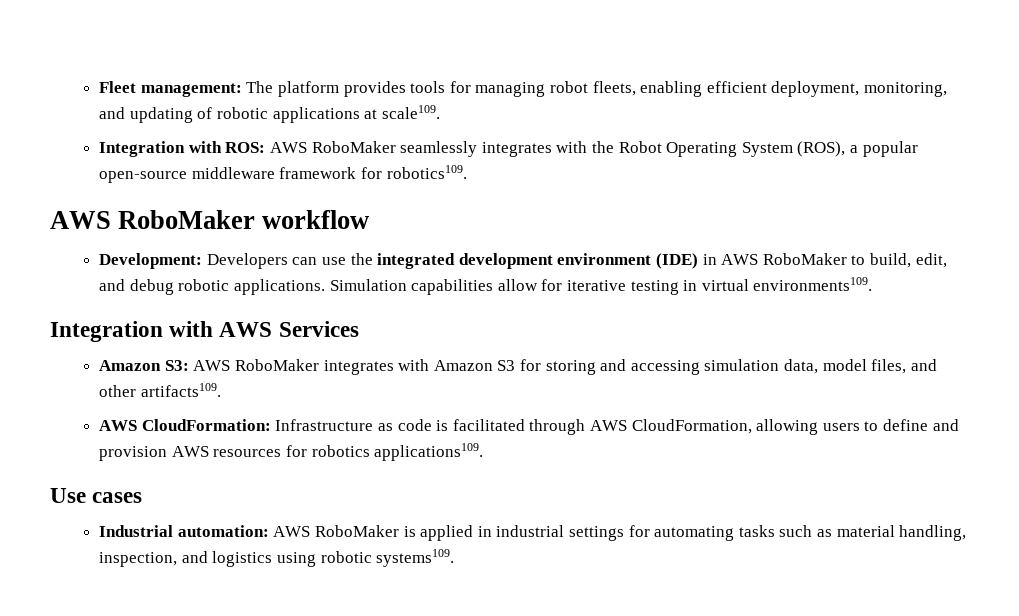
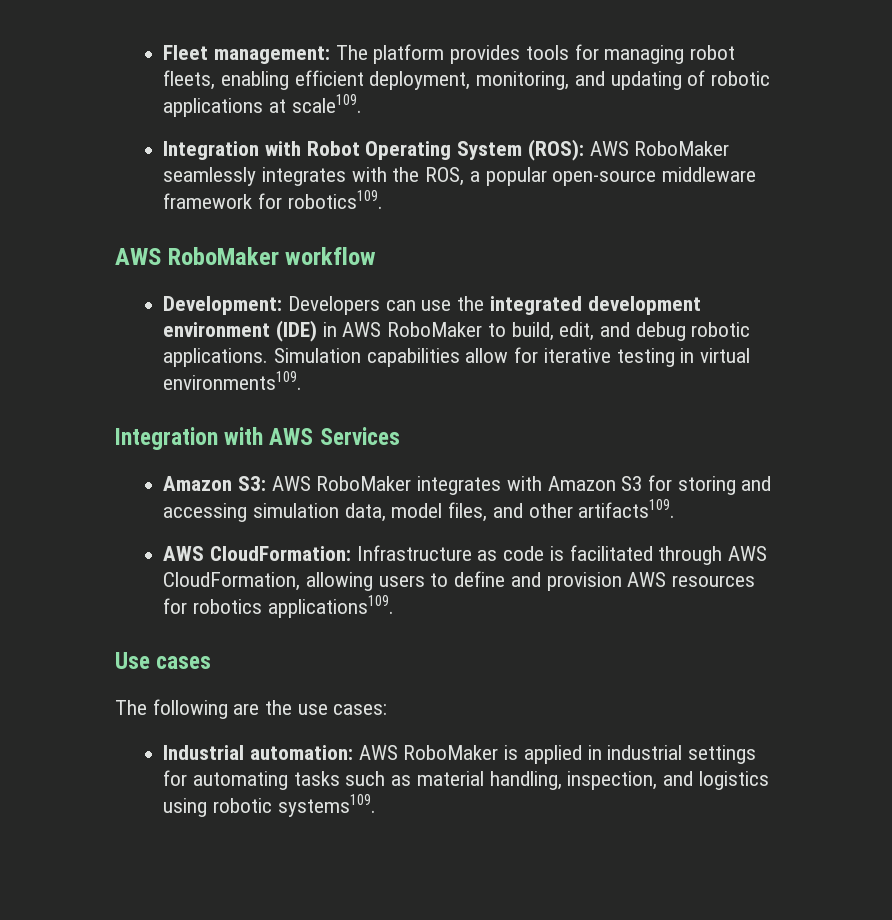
- Integration with ROS: AWS RoboMaker seamlessly integrates with the Robot Operating System (ROS), a popular open-source middleware framework for robotics109.
+ Integration with Robot Operating System (ROS): AWS RoboMaker seamlessly integrates with the ROS, a popular open-source middleware framework for robotics109.
+ The following are the use cases:

